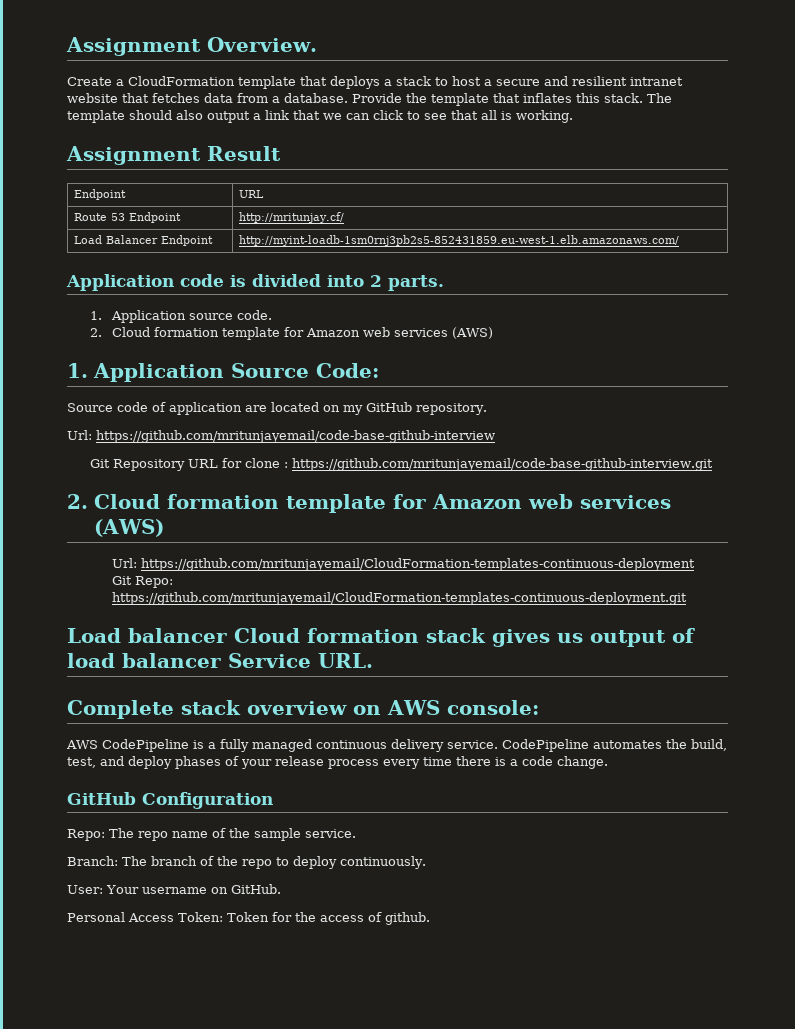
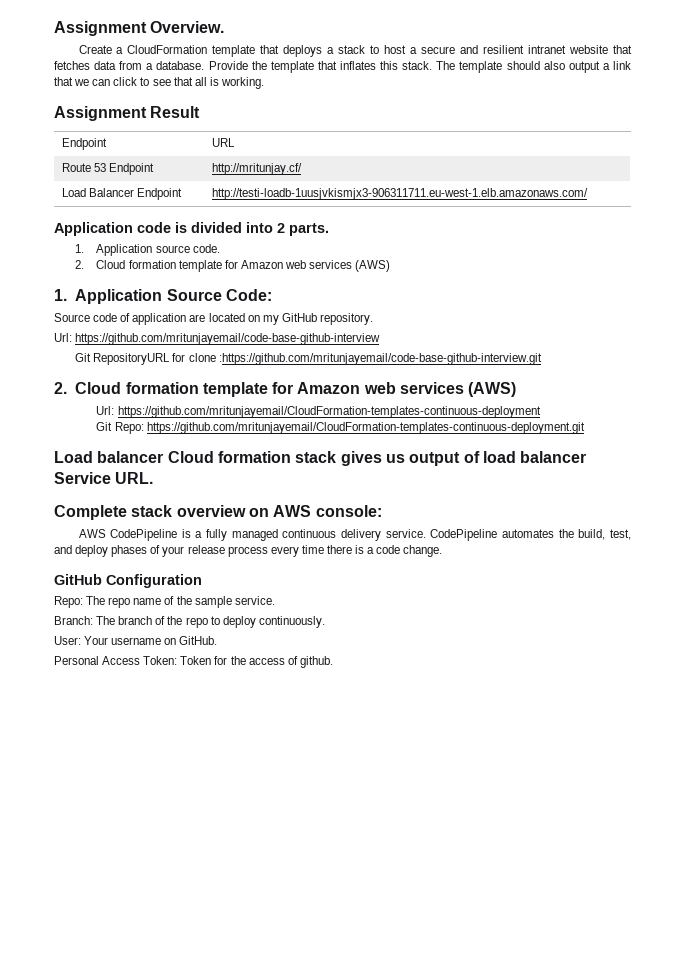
- Load Balancer Endpoint | http://myint-loadb-1sm0rnj3pb2s5-852431859.eu-west-1.elb.amazonaws.com/
+ Load Balancer Endpoint | http://testi-loadb-1uusjvkismjx3-906311711.eu-west-1.elb.amazonaws.com/
- Git Repository URL for clone : https://github.com/mritunjayemail/code-base-github-interview.git
+ Git RepositoryURL for clone :https://github.com/mritunjayemail/code-base-github-interview.git

